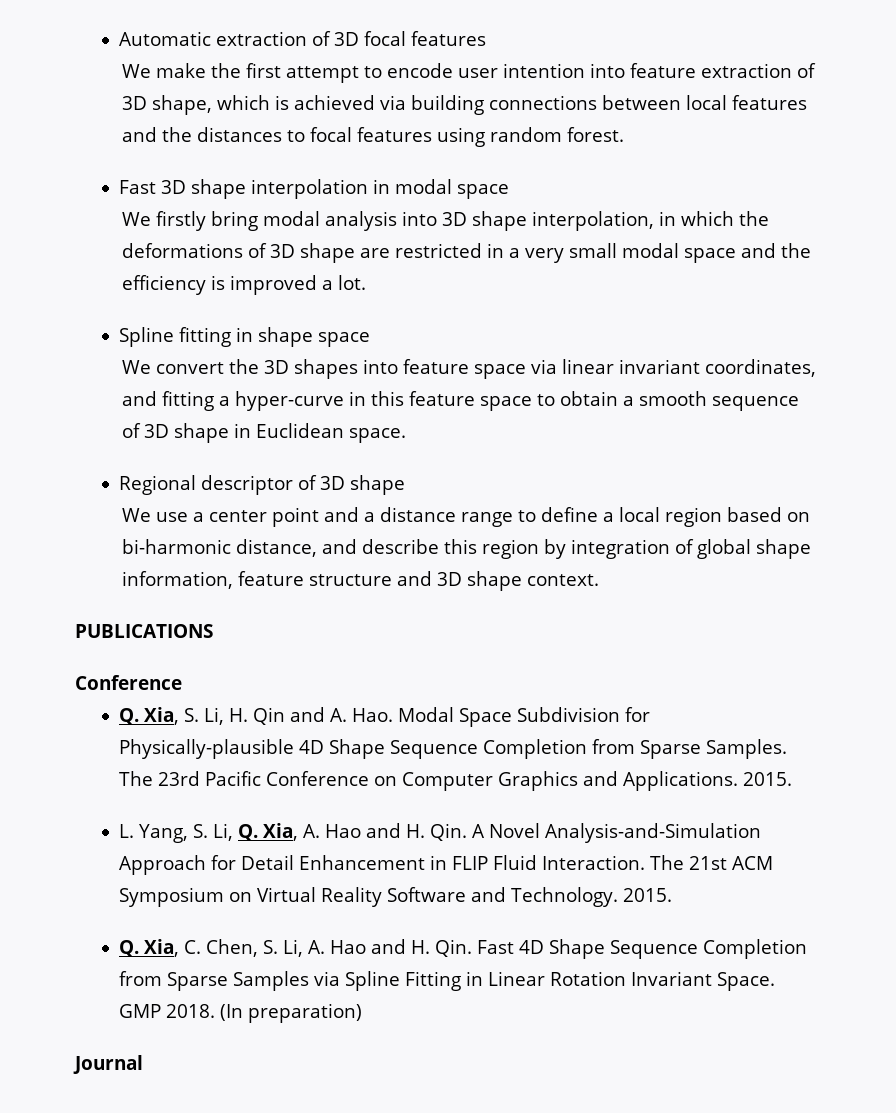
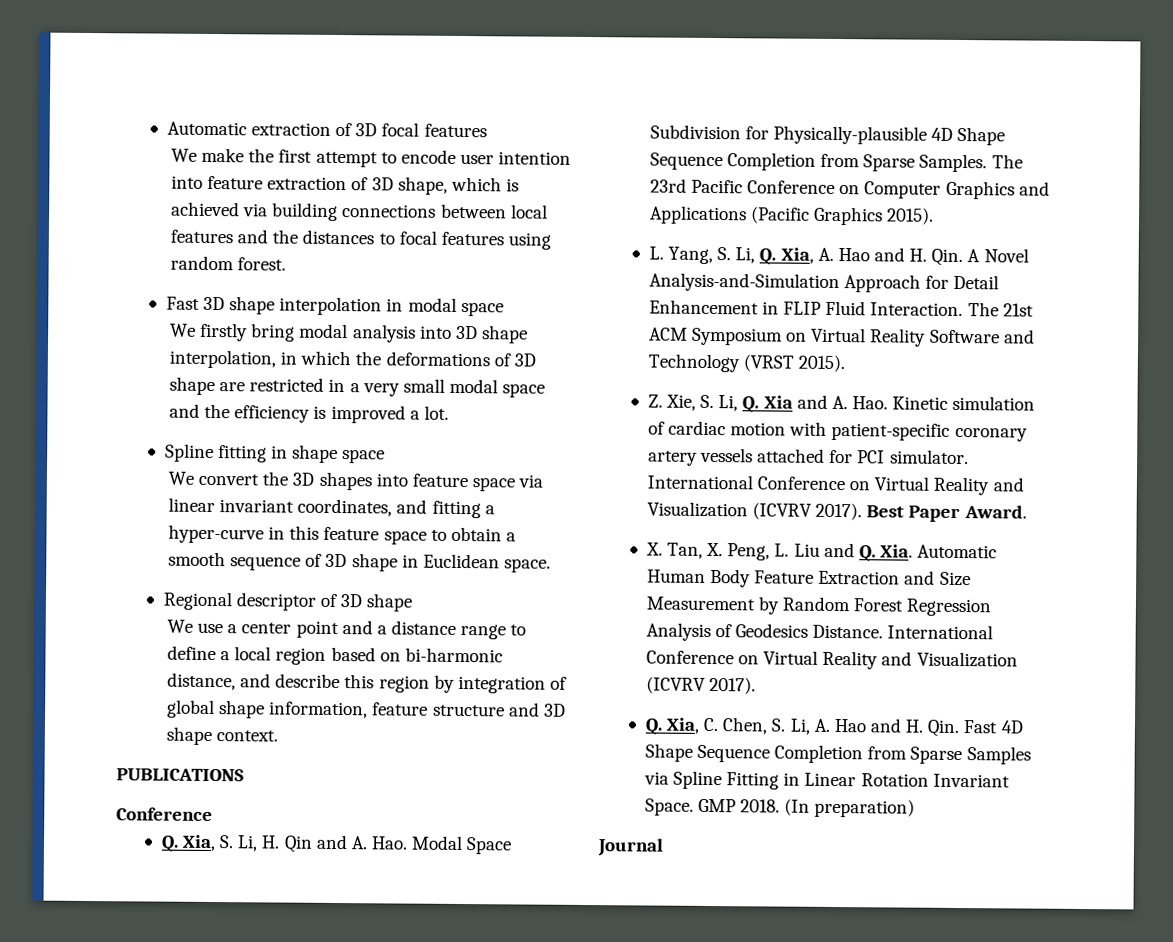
- The 23rd Pacific Conference on Computer Graphics and Applications. 2015.
+ The 23rd Pacific Conference on Computer Graphics and Applications (Pacific Graphics 2015).
- The 21st ACM Symposium on Virtual Reality Software and Technology. 2015.
+ The 21st ACM Symposium on Virtual Reality Software and Technology (VRST 2015).
+ Z. Xie, S. Li, Q. Xia and A. Hao. Kinetic simulation of cardiac motion with patient-specific coronary artery vessels attached for PCI simulator. International Conference on Virtual Reality and Visualization (ICVRV 2017). Best Paper Award.
+ X. Tan, X. Peng, L. Liu and Q. Xia. Automatic Human Body Feature Extraction and Size Measurement by Random Forest Regression Analysis of Geodesics Distance. International Conference on Virtual Reality and Visualization (ICVRV 2017).

